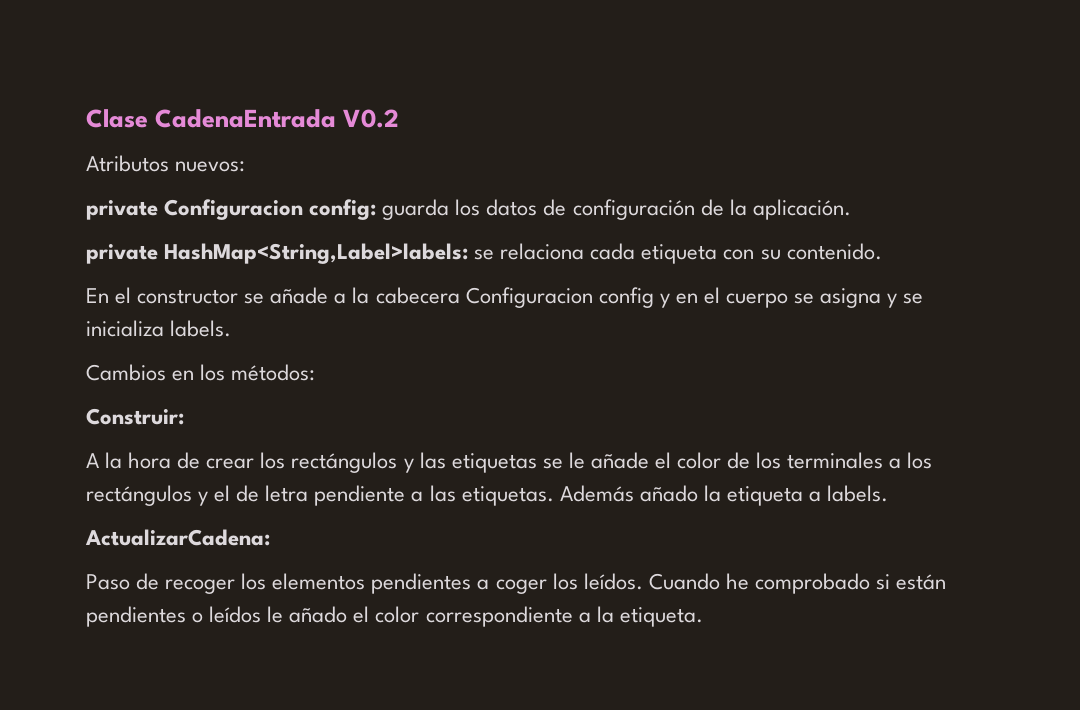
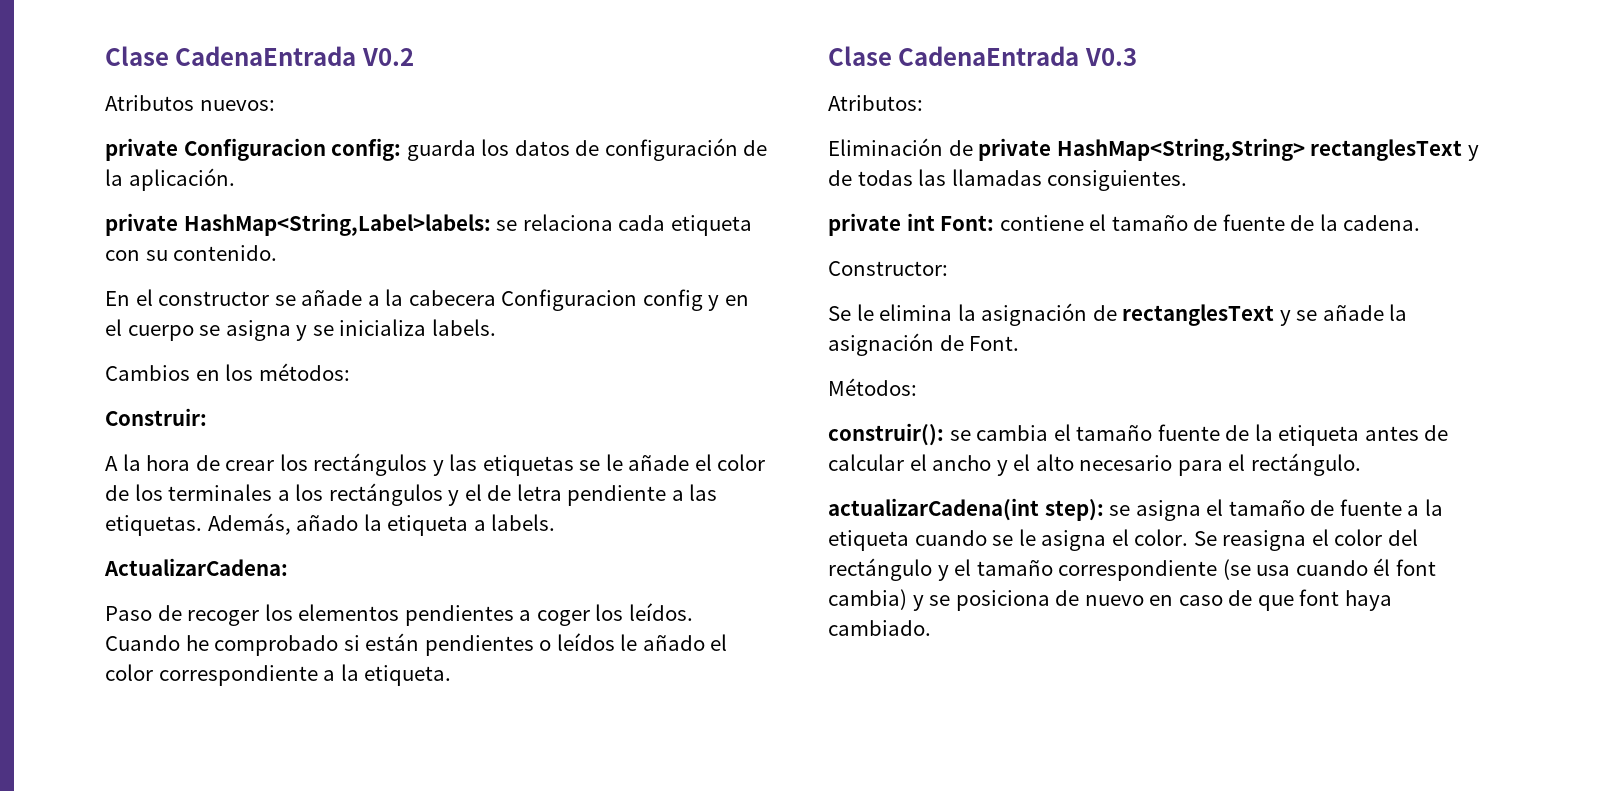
- Además añado la etiqueta a labels.
+ Además, añado la etiqueta a labels.
+ Clase CadenaEntrada V0.3
+ Atributos:
+ Eliminación de private HashMap<String,String> rectanglesText y de todas las llamadas consiguientes.
+ private int Font: contiene el tamaño de fuente de la cadena.
+ Constructor:
+ Se le elimina la asignación de rectanglesText y se añade la asignación de Font.
+ Métodos:
+ construir(): se cambia el tamaño fuente de la etiqueta antes de calcular el ancho y el alto necesario para el rectángulo.
+ actualizarCadena(int step): se asigna el tamaño de fuente a la etiqueta cuando se le asigna el color. Se reasigna el color del rectángulo y el tamaño correspondiente (se usa cuando él font cambia) y se posiciona de nuevo en caso de que font haya cambiado.

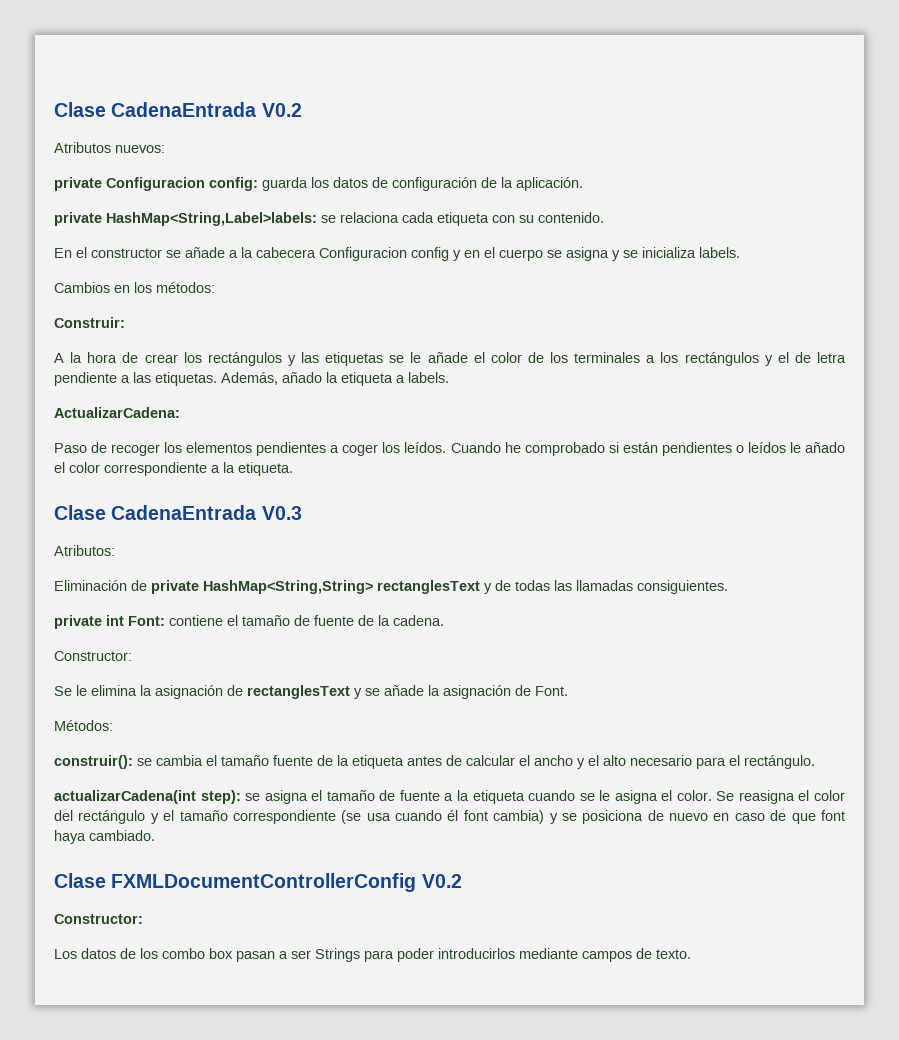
+ Clase FXMLDocumentControllerConfig V0.2
+ Constructor:
+ Los datos de los combo box pasan a ser Strings para poder introducirlos mediante campos de texto.

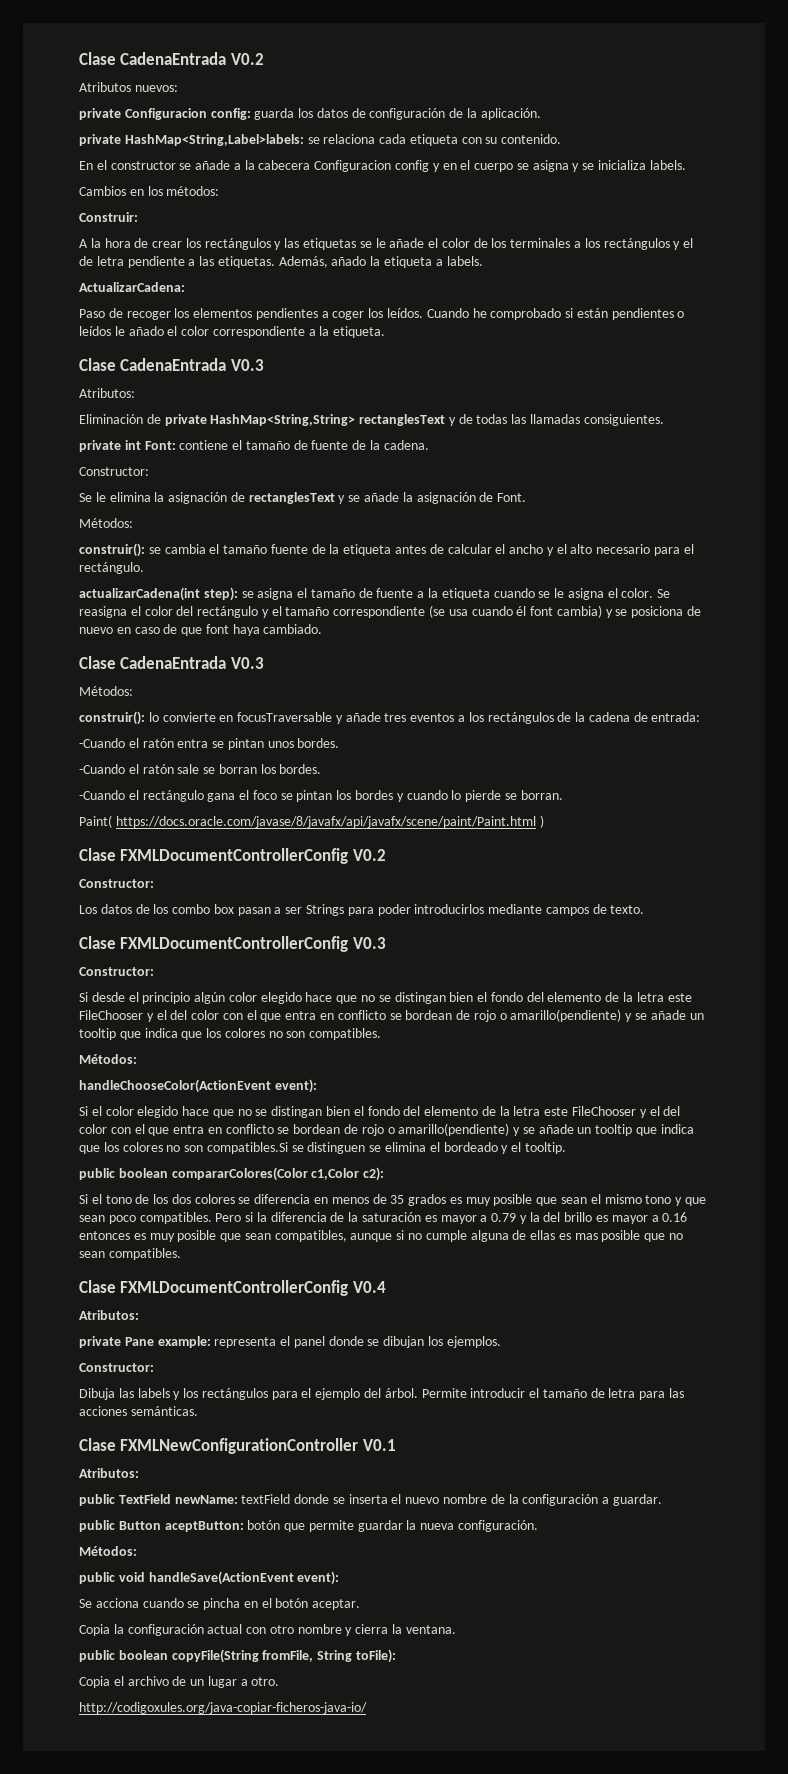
  Se reasigna el color del rectángulo y el tamaño correspondiente (se usa cuando él font cambia) y se posiciona de nuevo en caso de que font haya cambiado.
+ Clase CadenaEntrada V0.3
+ Métodos:
+ construir(): lo convierte en focusTraversable y añade tres eventos a los rectángulos de la cadena de entrada:
+ -Cuando el ratón entra se pintan unos bordes.
+ -Cuando el ratón sale se borran los bordes.
+ -Cuando el rectángulo gana el foco se pintan los bordes y cuando lo pierde se borran.
+ Paint( https://docs.oracle.com/javase/8/javafx/api/javafx/scene/paint/Paint.html )
+ Clase FXMLDocumentControllerConfig V0.3
+ Constructor:
+ Si desde el principio algún color elegido hace que no se distingan bien el fondo del elemento de la letra este FileChooser y el del color con el que entra en conflicto se bordean de rojo o amarillo(pendiente) y se añade un tooltip que indica que los colores no son compatibles.
+ Métodos:
+ handleChooseColor(ActionEvent event):
+ Si el color elegido hace que no se distingan bien el fondo del elemento de la letra este FileChooser y el del color con el que entra en conflicto se bordean de rojo o amarillo(pendiente) y se añade un tooltip que indica que los colores no son compatibles.Si se distinguen se elimina el bordeado y el tooltip.
+ public boolean compararColores(Color c1,Color c2):
+ Si el tono de los dos colores se diferencia en menos de 35 grados es muy posible que sean el mismo tono y que sean poco compatibles. Pero si la diferencia de la saturación es mayor a 0.79 y la del brillo es mayor a 0.16 entonces es muy posible que sean compatibles, aunque si no cumple alguna de ellas es mas posible que no sean compatibles.
+ Clase FXMLDocumentControllerConfig V0.4
+ Atributos:
+ private Pane example: representa el panel donde se dibujan los ejemplos.
+ Constructor:
+ Dibuja las labels y los rectángulos para el ejemplo del árbol. Permite introducir el tamaño de letra para las acciones semánticas.
+ Clase FXMLNewConfigurationController V0.1
+ Atributos:
+ public TextField newName: textField donde se inserta el nuevo nombre de la configuración a guardar.
+ public Button aceptButton: botón que permite guardar la nueva configuración.
+ Métodos:
+ public void handleSave(ActionEvent event):
+ Se acciona cuando se pincha en el botón aceptar.
+ Copia la configuración actual con otro nombre y cierra la ventana.
+ public boolean copyFile(String fromFile, String toFile):
+ Copia el archivo de un lugar a otro.
+ http://codigoxules.org/java-copiar-ficheros-java-io/

